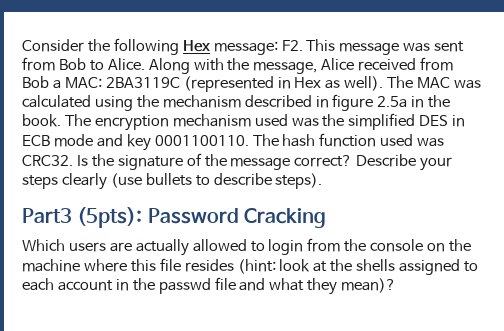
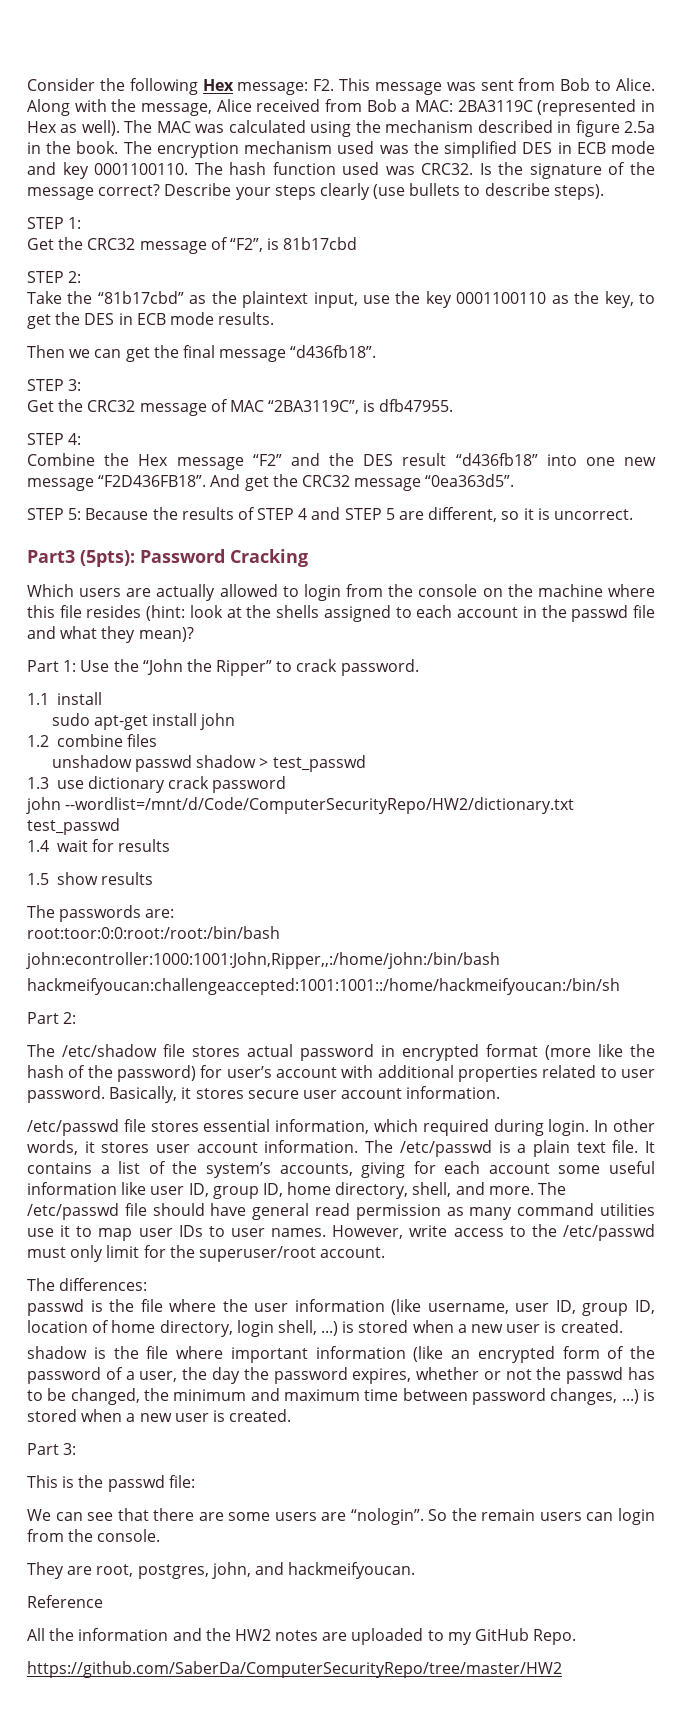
+ STEP 1:
+ Get the CRC32 message of “F2”, is 81b17cbd
+ STEP 2:
+ Take the “81b17cbd” as the plaintext input, use the key 0001100110 as the key, to get the DES in ECB mode results.
+ Then we can get the final message “d436fb18”.
+ STEP 3:
+ Get the CRC32 message of MAC “2BA3119C”, is dfb47955.
+ STEP 4:
+ Combine the Hex message “F2” and the DES result “d436fb18” into one new message “F2D436FB18”. And get the CRC32 message “0ea363d5”.
+ STEP 5: Because the results of STEP 4 and STEP 5 are different, so it is uncorrect.
+ Part 1: Use the “John the Ripper” to crack password.
+ 1.1 install
+ sudo apt-get install john
+ 1.2 combine files
+ unshadow passwd shadow > test_passwd
+ 1.3 use dictionary crack password
+ john --wordlist=/mnt/d/Code/ComputerSecurityRepo/HW2/dictionary.txt test_passwd
+ 1.4 wait for results
+ 1.5 show results
+ The passwords are:
+ root:toor:0:0:root:/root:/bin/bash
+ john:econtroller:1000:1001:John,Ripper,,:/home/john:/bin/bash
+ hackmeifyoucan:challengeaccepted:1001:1001::/home/hackmeifyoucan:/bin/sh
+ Part 2:
+ The /etc/shadow file stores actual password in encrypted format (more like the hash of the password) for user’s account with additional properties related to user password. Basically, it stores secure user account information.
+ /etc/passwd file stores essential information, which required during login. In other words, it stores user account information. The /etc/passwd is a plain text file. It contains a list of the system’s accounts, giving for each account some useful information like user ID, group ID, home directory, shell, and more. The /etc/passwd file should have general read permission as many command utilities use it to map user IDs to user names. However, write access to the /etc/passwd must only limit for the superuser/root account.
+ The differences:
+ passwd is the file where the user information (like username, user ID, group ID, location of home directory, login shell, ...) is stored when a new user is created.
+ shadow is the file where important information (like an encrypted form of the password of a user, the day the password expires, whether or not the passwd has to be changed, the minimum and maximum time between password changes, ...) is stored when a new user is created.
+ Part 3:
+ This is the passwd file:
+ We can see that there are some users are “nologin”. So the remain users can login from the console.
+ They are root, postgres, john, and hackmeifyoucan.
+ Reference
+ All the information and the HW2 notes are uploaded to my GitHub Repo.
+ https://github.com/SaberDa/ComputerSecurityRepo/tree/master/HW2

